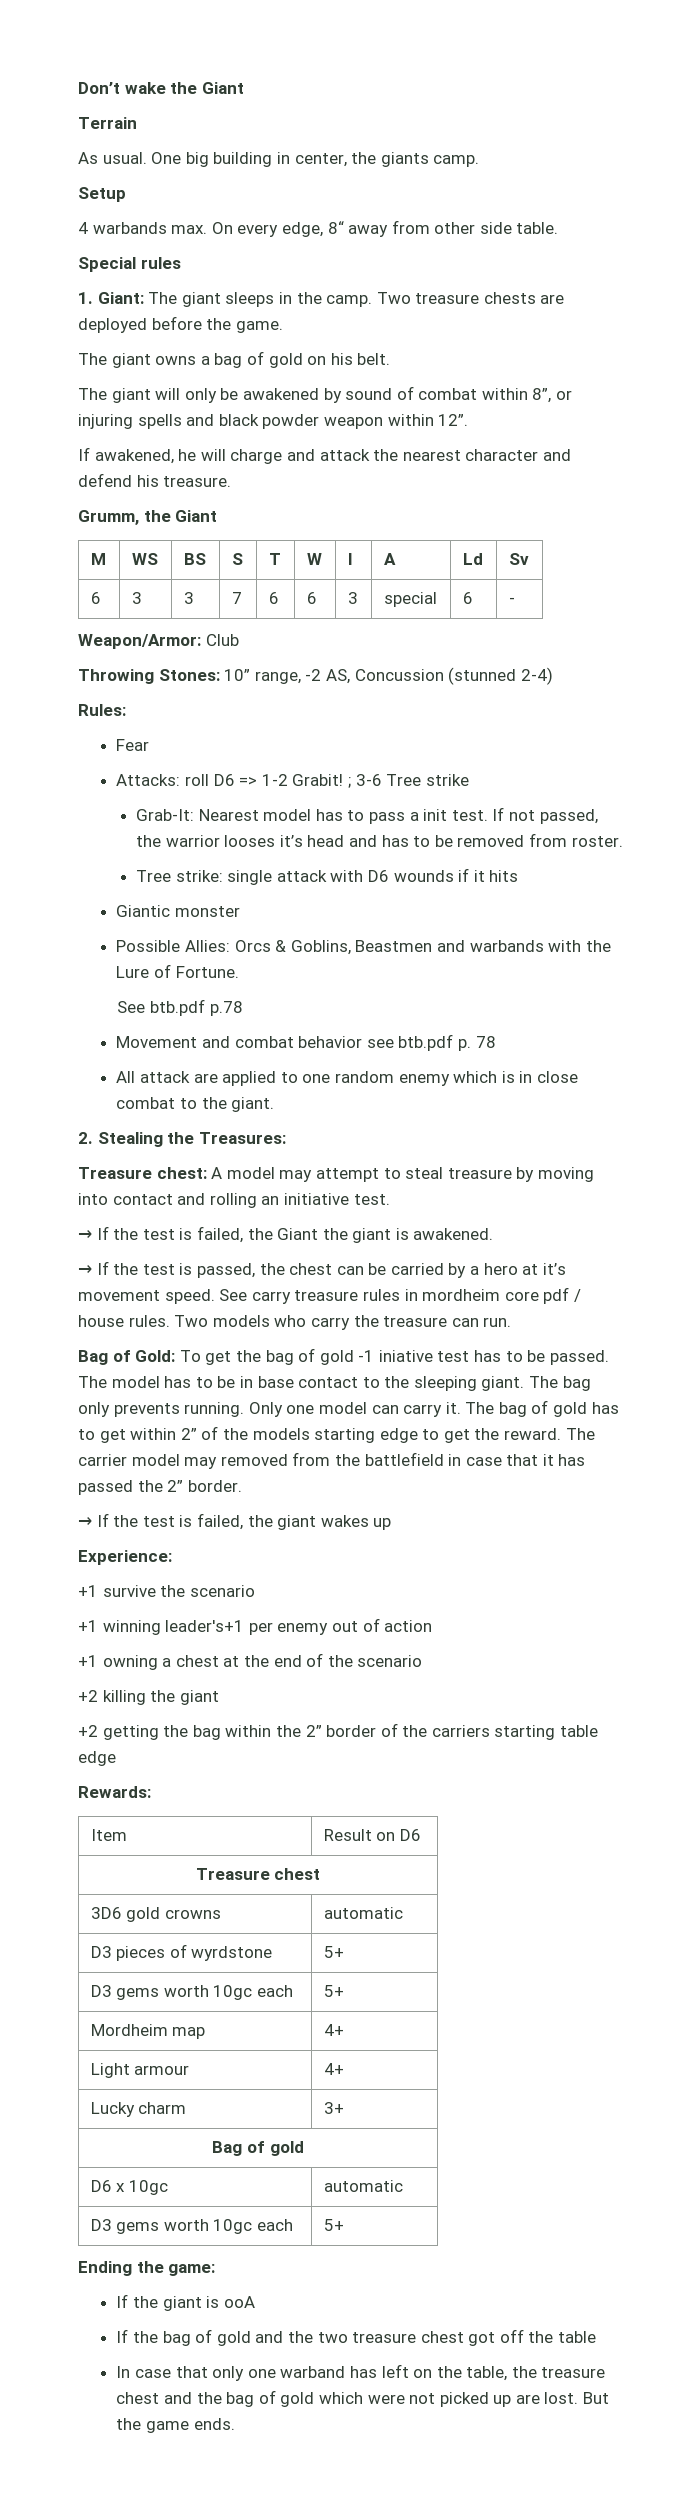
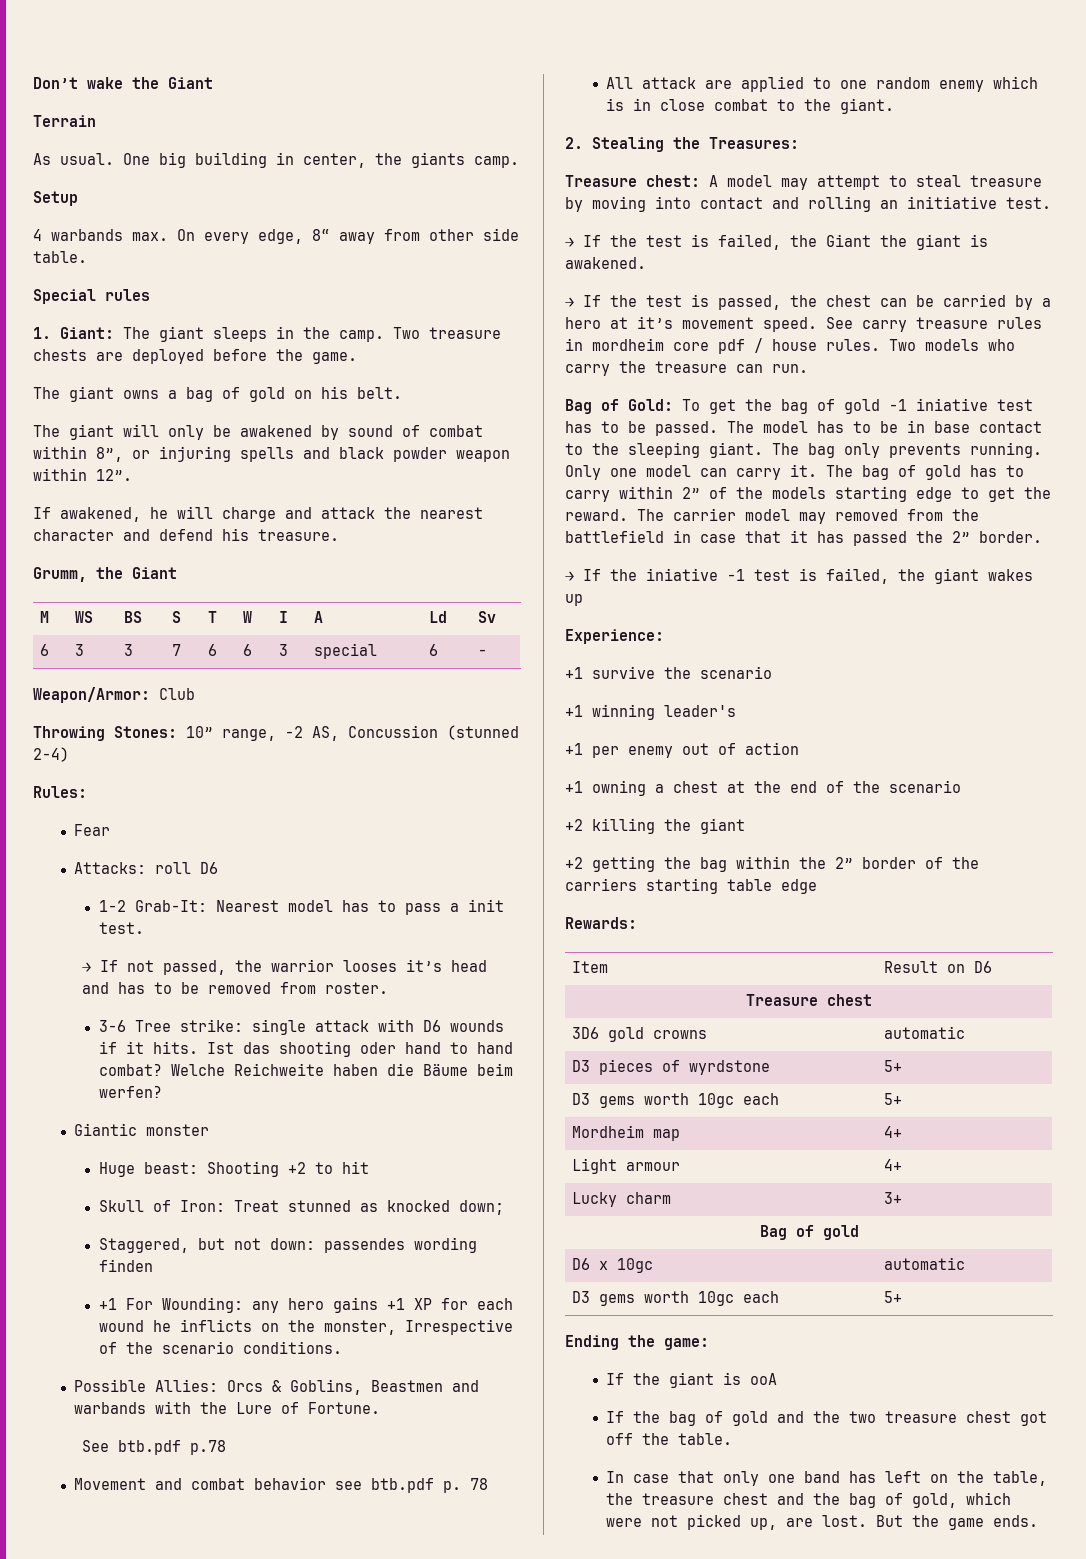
- Attacks: roll D6 => 1-2 Grabit! ; 3-6 Tree strike
- Grab-It: Nearest model has to pass a init test. If not passed, the warrior looses it’s head and has to be removed from roster.
+ Attacks: roll D6
+ 1-2 Grab-It: Nearest model has to pass a init test.
+ → If not passed, the warrior looses it’s head and has to be removed from roster.
- Tree strike: single attack with D6 wounds if it hits
+ 3-6 Tree strike: single attack with D6 wounds if it hits. Ist das shooting oder hand to hand combat? Welche Reichweite haben die Bäume beim werfen?
  Giantic monster
+ Huge beast: Shooting +2 to hit
+ Skull of Iron: Treat stunned as knocked down;
+ Staggered, but not down: passendes wording finden
+ +1 For Wounding: any hero gains +1 XP for each wound he inflicts on the monster, Irrespective of the scenario conditions.
- The bag of gold has to get within 2” of the models starting edge to get the reward.
+ The bag of gold has to carry within 2” of the models starting edge to get the reward.
- → If the test is failed, the giant wakes up
+ → If the iniative -1 test is failed, the giant wakes up
- +1 winning leader's+1 per enemy out of action
+ +1 winning leader's
+ +1 per enemy out of action
- If the bag of gold and the two treasure chest got off the table
+ If the bag of gold and the two treasure chest got off the table.
- In case that only one warband has left on the table, the treasure chest and the bag of gold which were not picked up are lost.
+ In case that only one band has left on the table, the treasure chest and the bag of gold, which were not picked up, are lost.

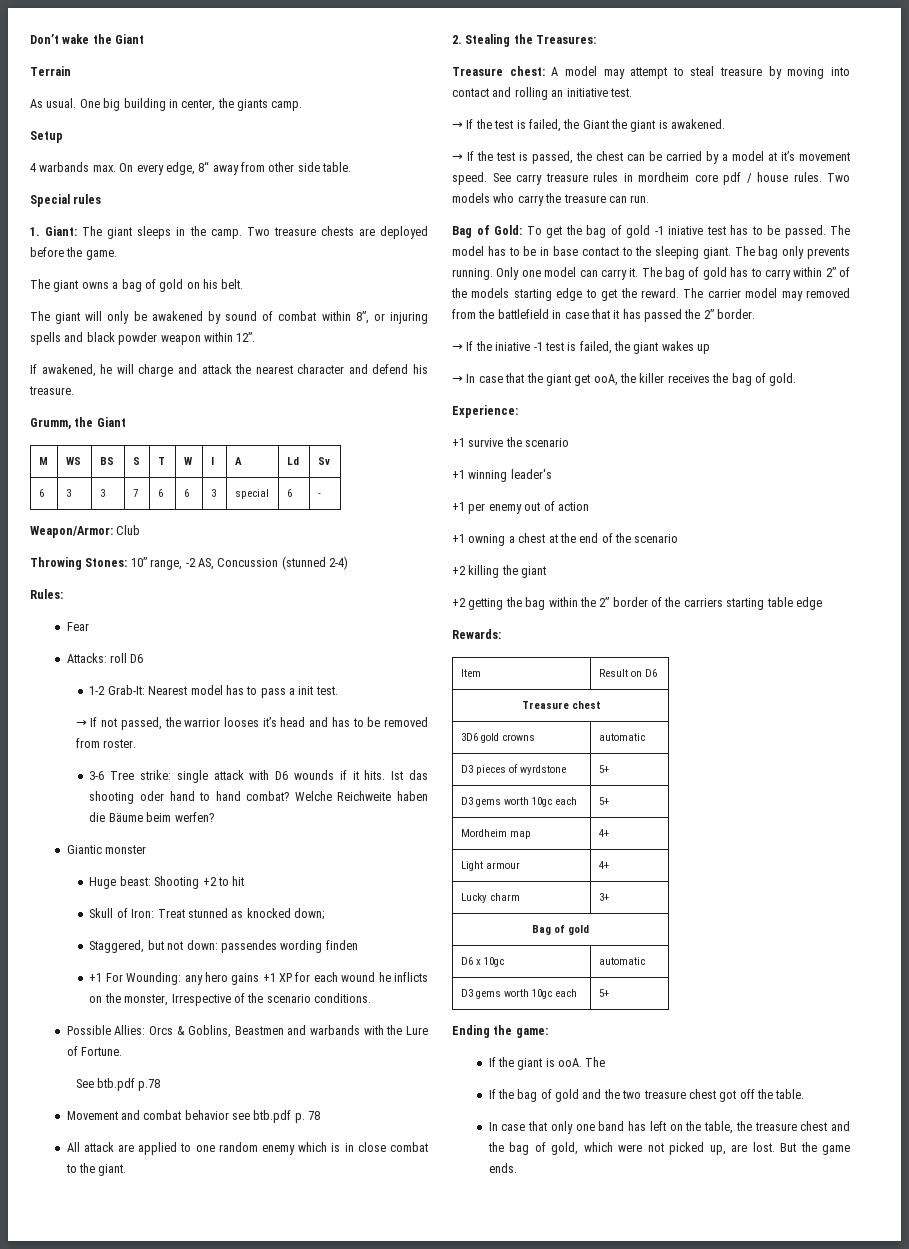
- → If the test is passed, the chest can be carried by a hero at it’s movement speed.
+ → If the test is passed, the chest can be carried by a model at it’s movement speed.
+ → In case that the giant get ooA, the killer receives the bag of gold.
- If the giant is ooA
+ If the giant is ooA. The

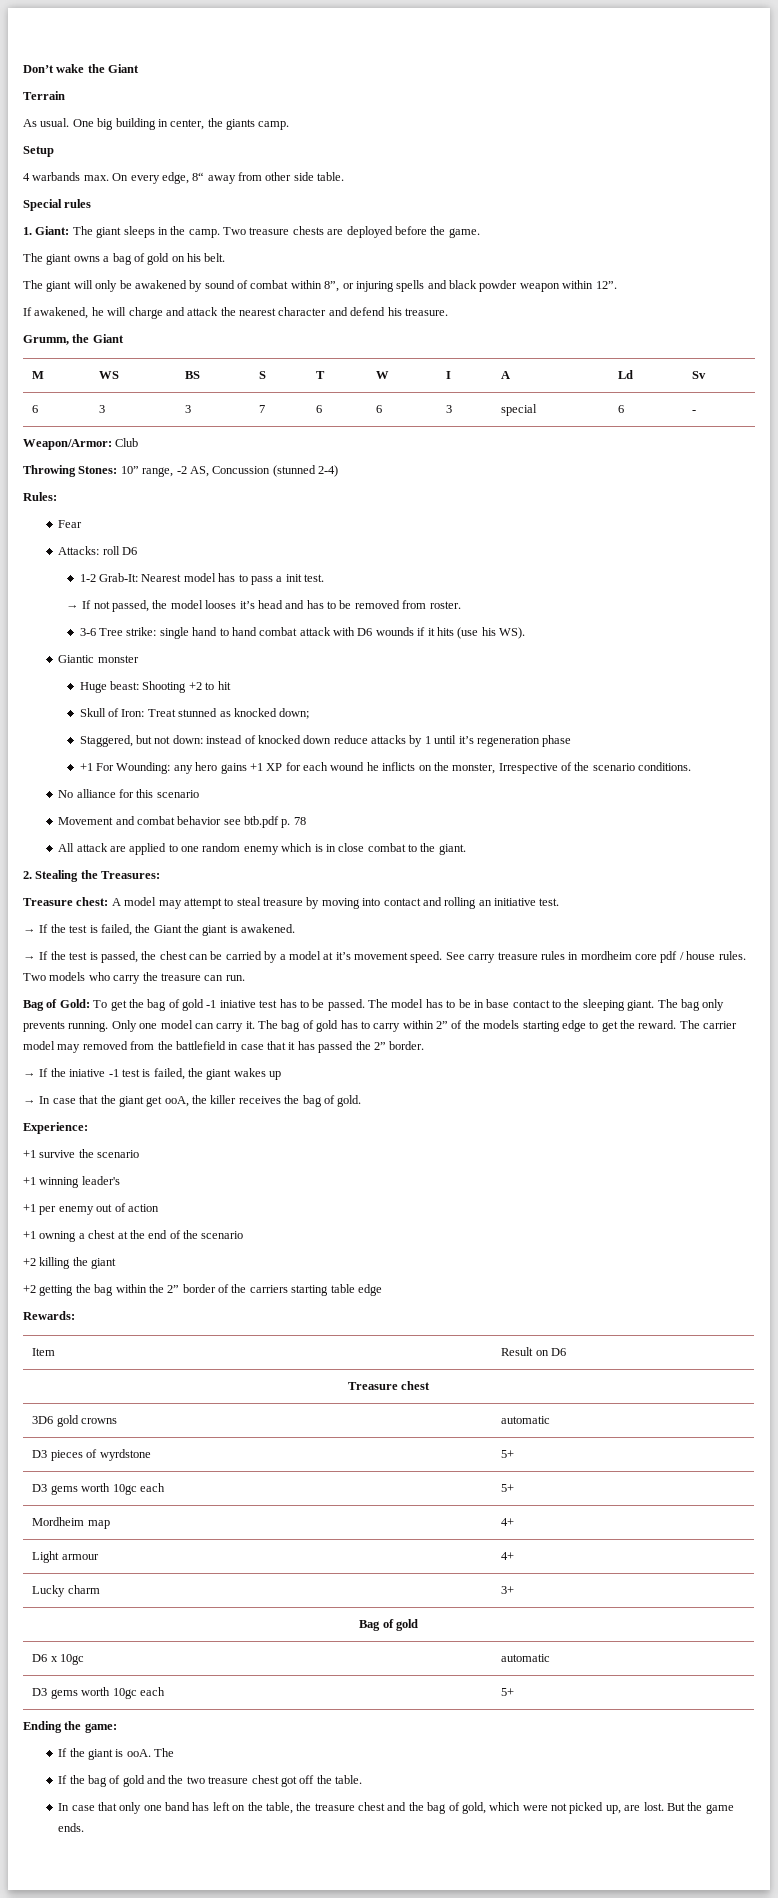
- → If not passed, the warrior looses it’s head and has to be removed from roster.
+ → If not passed, the model looses it’s head and has to be removed from roster.
- 3-6 Tree strike: single attack with D6 wounds if it hits. Ist das shooting oder hand to hand combat? Welche Reichweite haben die Bäume beim werfen?
+ 3-6 Tree strike: single hand to hand combat attack with D6 wounds if it hits (use his WS).
- Staggered, but not down: passendes wording finden
+ Staggered, but not down: instead of knocked down reduce attacks by 1 until it’s regeneration phase
- Possible Allies: Orcs & Goblins, Beastmen and warbands with the Lure of Fortune.
- See btb.pdf p.78
+ No alliance for this scenario

